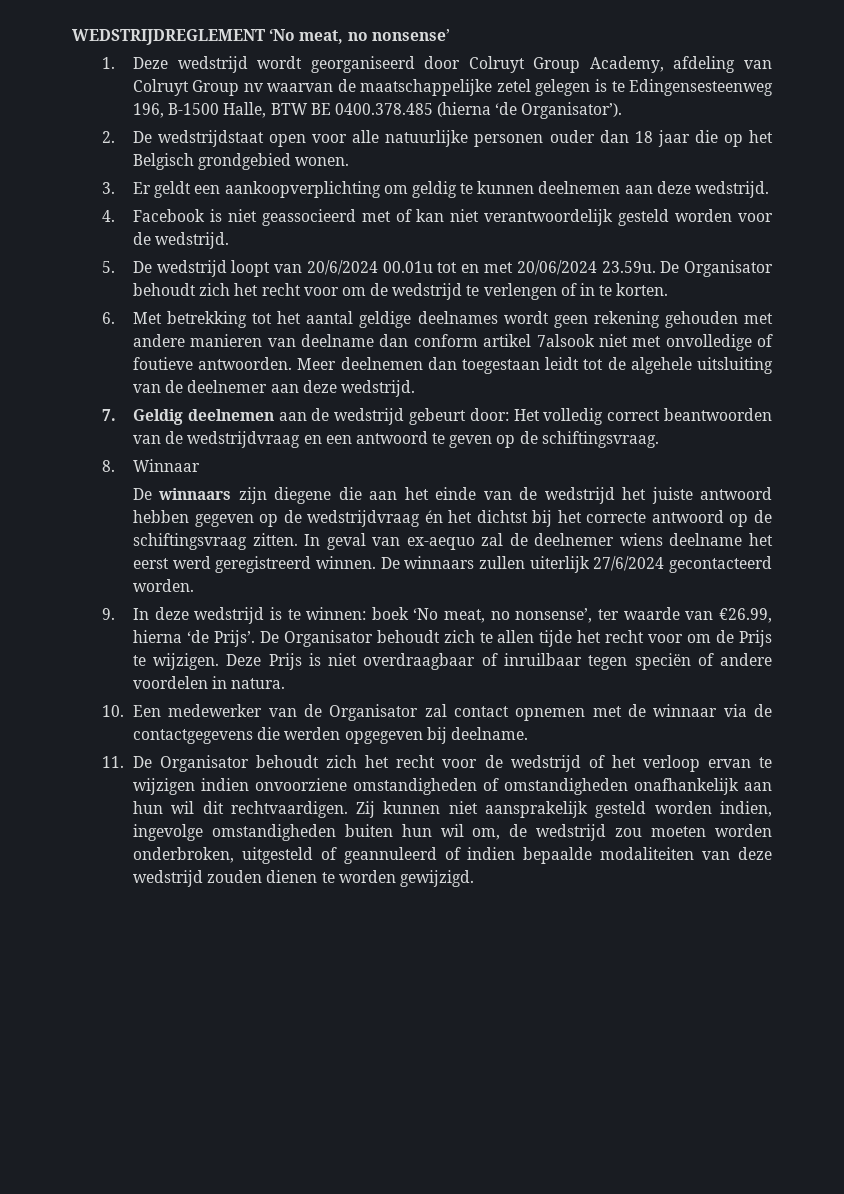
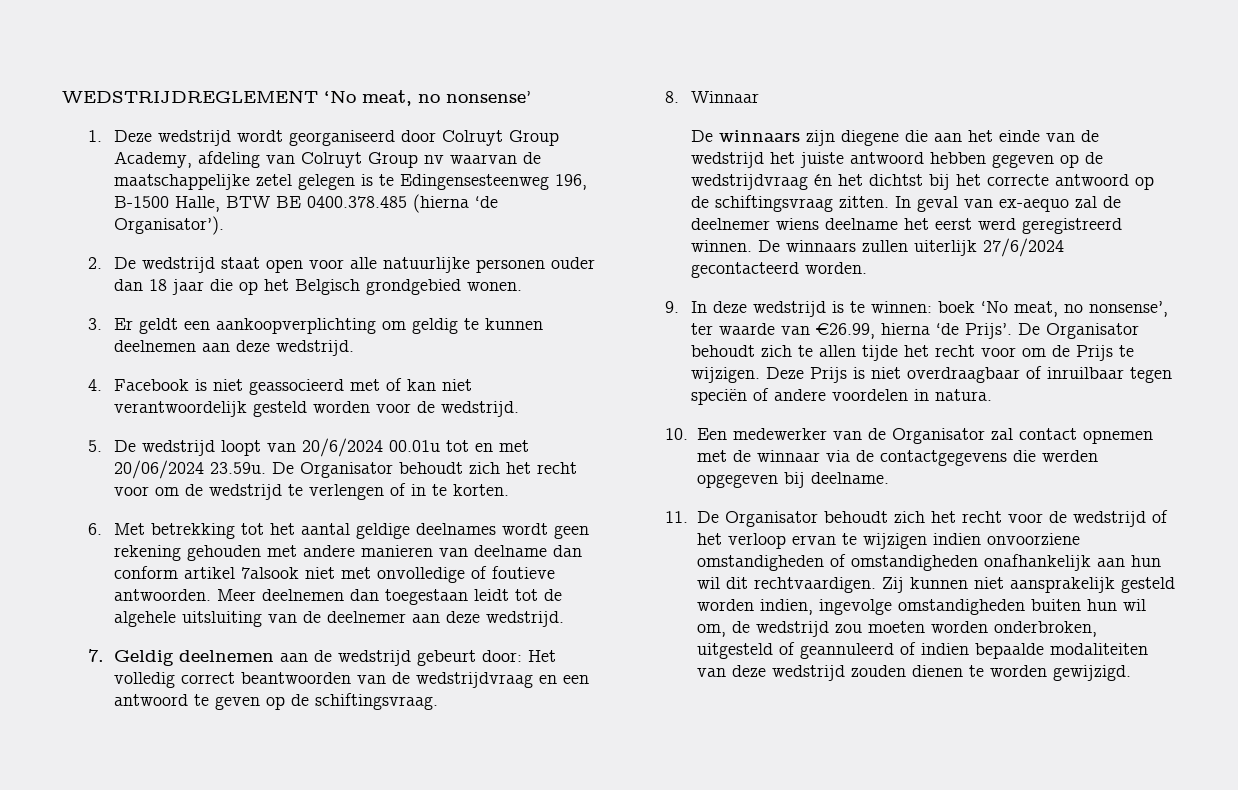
- 2. De wedstrijdstaat open voor alle natuurlijke personen ouder dan 18 jaar die op het Belgisch grondgebied wonen.
+ 2. De wedstrijd staat open voor alle natuurlijke personen ouder dan 18 jaar die op het Belgisch grondgebied wonen.

